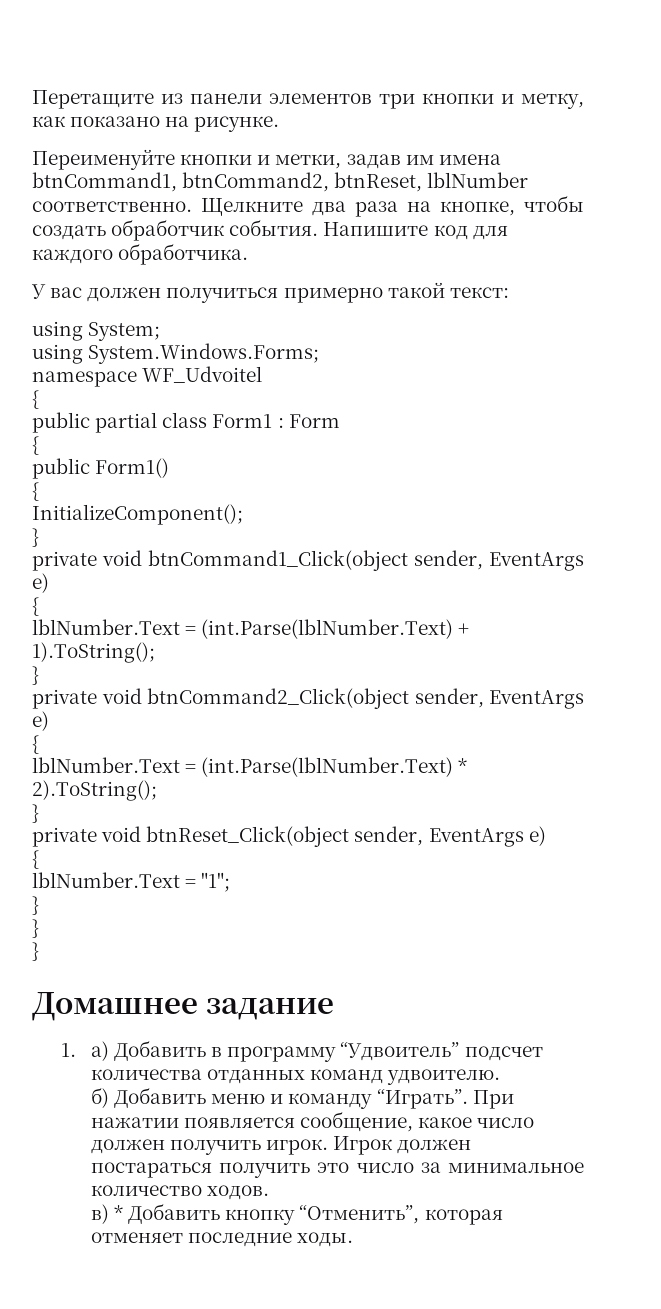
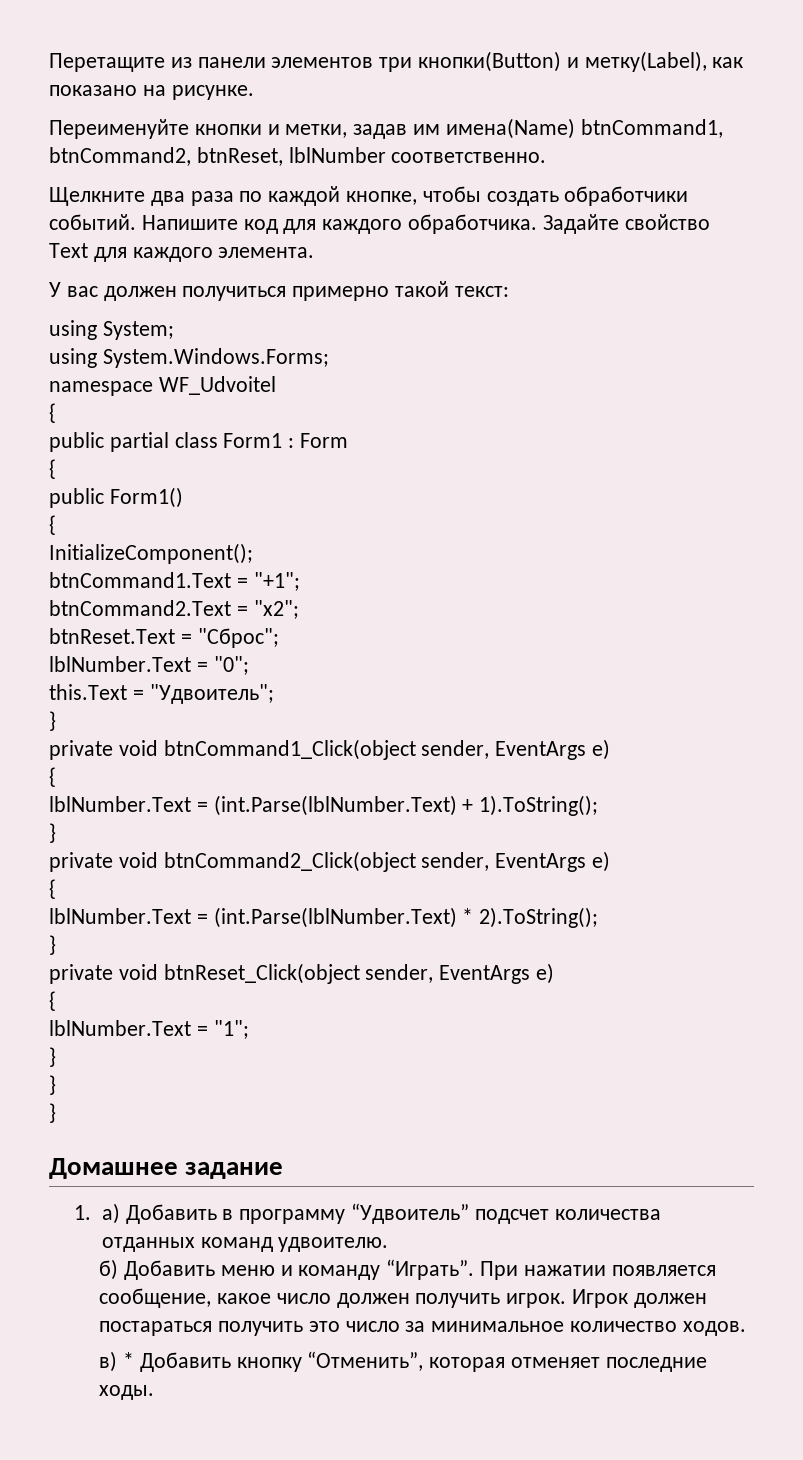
- Перетащите из панели элементов три кнопки и метку, как показано на рисунке.
+ Перетащите из панели элементов три кнопки(Button) и метку(Label), как показано на рисунке.
- Переименуйте кнопки и метки, задав им имена btnCommand1, btnCommand2, btnReset, lblNumber соответственно. Щелкните два раза на кнопке, чтобы создать обработчик события.
+ Переименуйте кнопки и метки, задав им имена(Name) btnCommand1, btnCommand2, btnReset, lblNumber соответственно.
+ Щелкните два раза по каждой кнопке, чтобы создать обработчики событий.
+ Задайте свойство Text для каждого элемента.
+ btnCommand1.Text = "+1";
+ btnCommand2.Text = "x2";
+ btnReset.Text = "Сброс";
+ lblNumber.Text = "0";
+ this.Text = "Удвоитель";

